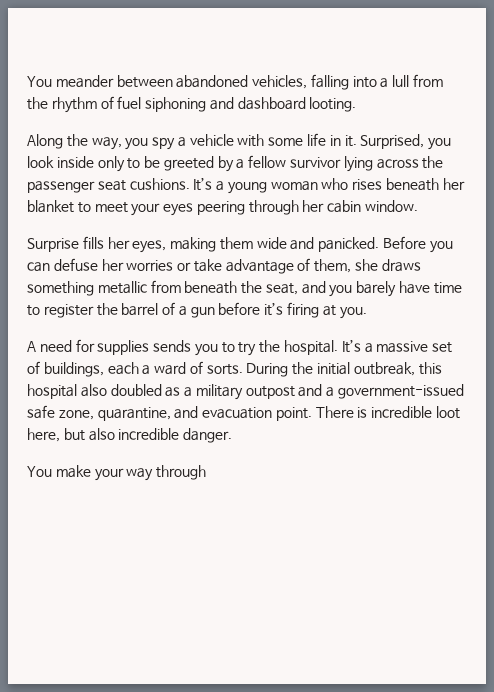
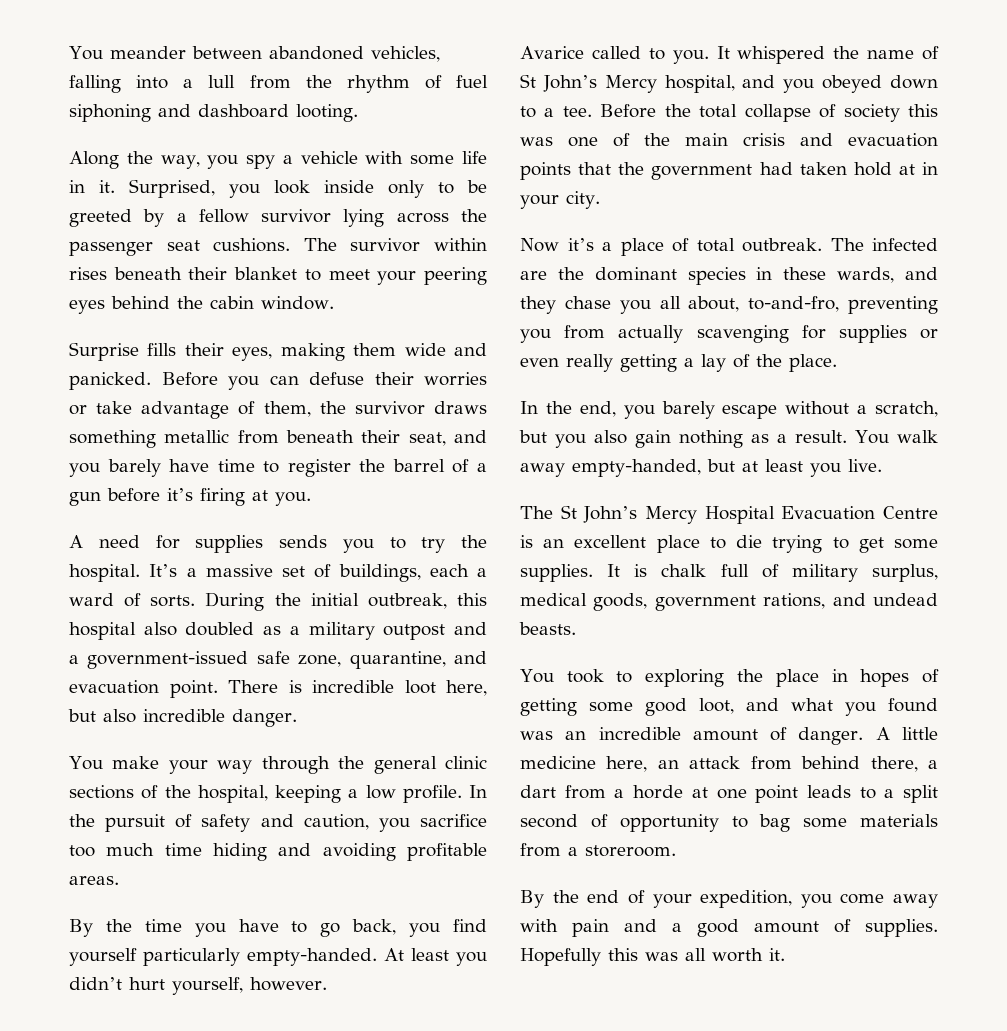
- It’s a young woman who rises beneath her blanket to meet your eyes peering through her cabin window.
+ The survivor within rises beneath their blanket to meet your peering eyes behind the cabin window.
- Surprise fills her eyes, making them wide and panicked.
+ Surprise fills their eyes, making them wide and panicked.
- Before you can defuse her worries or take advantage of them, she draws something metallic from beneath the seat, and you barely have time to register the barrel of a gun before it’s firing at you.
+ Before you can defuse their worries or take advantage of them, the survivor draws something metallic from beneath their seat, and you barely have time to register the barrel of a gun before it’s firing at you.
- You make your way through
+ You make your way through the general clinic sections of the hospital, keeping a low profile. In the pursuit of safety and caution, you sacrifice too much time hiding and avoiding profitable areas.
+ By the time you have to go back, you find yourself particularly empty-handed. At least you didn’t hurt yourself, however.
+ Avarice called to you. It whispered the name of St John’s Mercy hospital, and you obeyed down to a tee. Before the total collapse of society this was one of the main crisis and evacuation points that the government had taken hold at in your city.
+ Now it’s a place of total outbreak. The infected are the dominant species in these wards, and they chase you all about, to-and-fro, preventing you from actually scavenging for supplies or even really getting a lay of the place.
+ In the end, you barely escape without a scratch, but you also gain nothing as a result. You walk away empty-handed, but at least you live.
+ The St John’s Mercy Hospital Evacuation Centre is an excellent place to die trying to get some supplies. It is chalk full of military surplus, medical goods, government rations, and undead beasts.
+ You took to exploring the place in hopes of getting some good loot, and what you found was an incredible amount of danger. A little medicine here, an attack from behind there, a dart from a horde at one point leads to a split second of opportunity to bag some materials from a storeroom.
+ By the end of your expedition, you come away with pain and a good amount of supplies. Hopefully this was all worth it.

